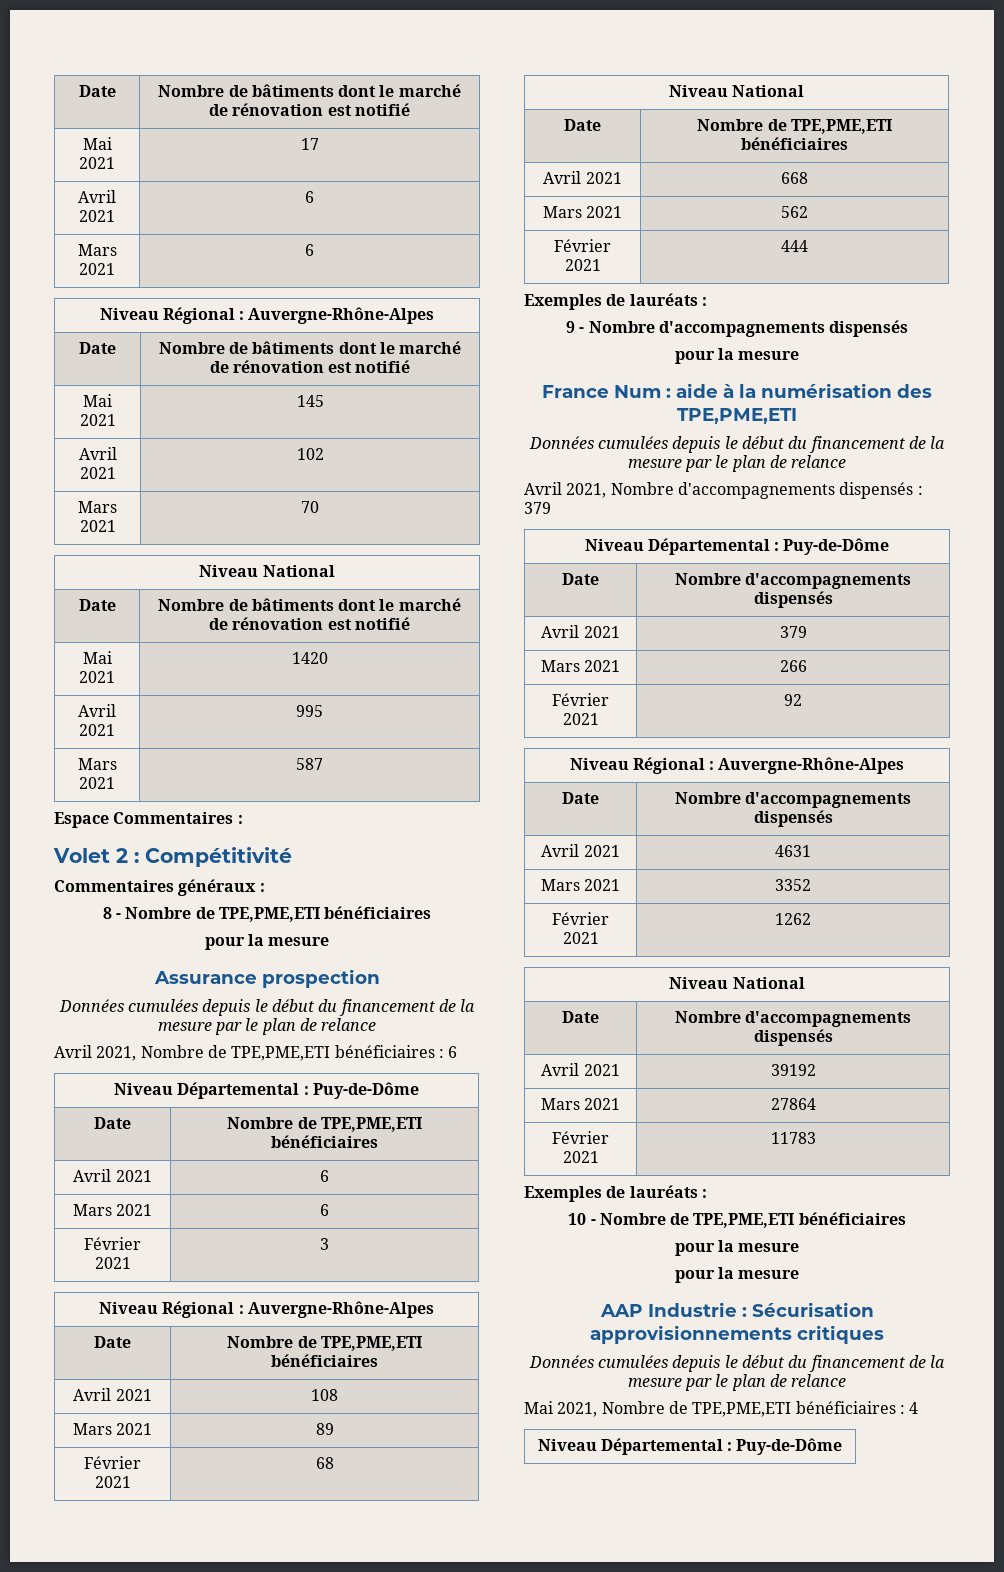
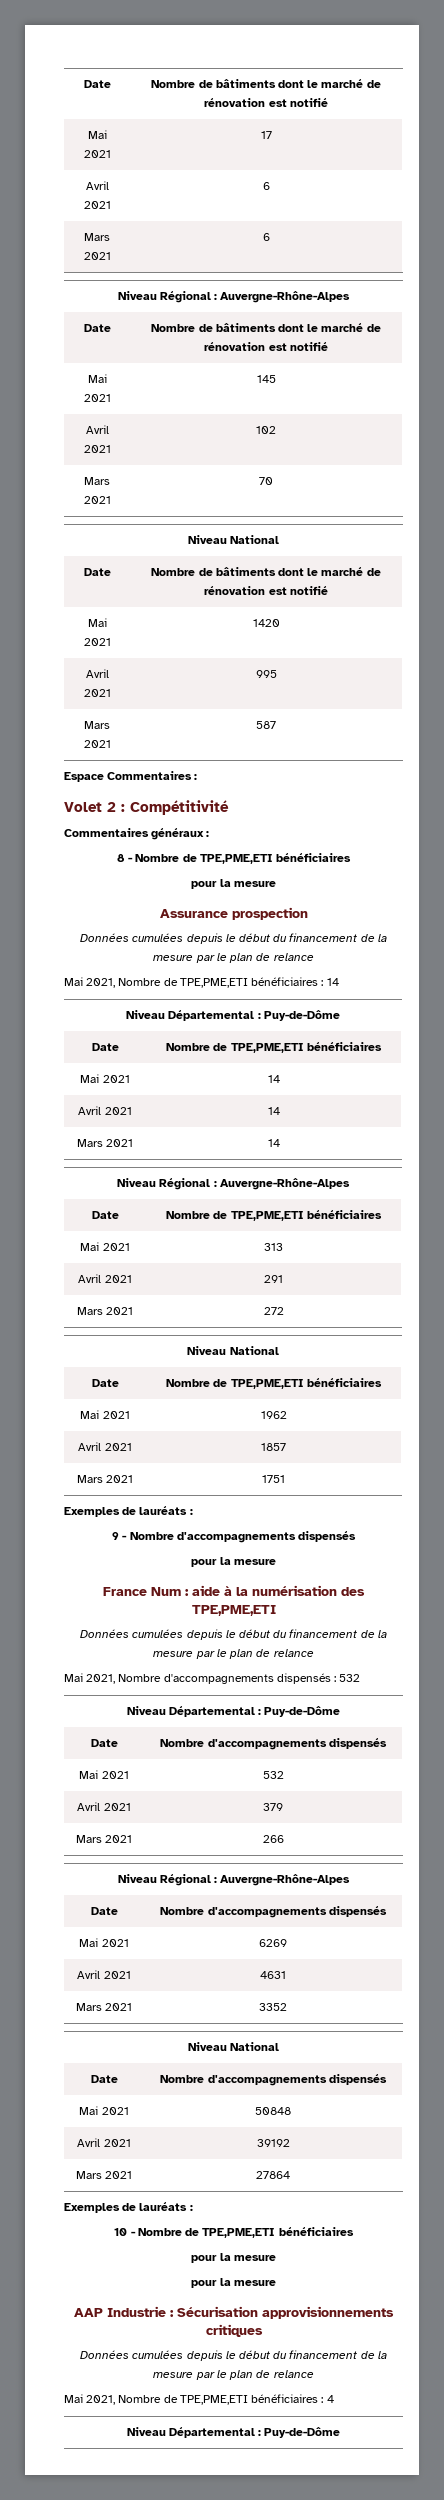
- Avril 2021, Nombre de TPE,PME,ETI bénéficiaires : 6
+ Mai 2021, Nombre de TPE,PME,ETI bénéficiaires : 14
  Niveau Départemental : Puy-de-Dôme
  Date | Nombre de TPE,PME,ETI bénéficiaires
- Avril 2021 | 6
- Mars 2021 | 6
- Février 2021 | 3
+ Mai 2021 | 14
+ Avril 2021 | 14
+ Mars 2021 | 14
- Avril 2021 | 108
- Mars 2021 | 89
- Février 2021 | 68
+ Mai 2021 | 313
+ Avril 2021 | 291
+ Mars 2021 | 272
- Avril 2021 | 668
- Mars 2021 | 562
- Février 2021 | 444
+ Mai 2021 | 1962
+ Avril 2021 | 1857
+ Mars 2021 | 1751
- Avril 2021, Nombre d'accompagnements dispensés : 379
+ Mai 2021, Nombre d'accompagnements dispensés : 532
+ Mai 2021 | 532
- Février 2021 | 92
+ Mai 2021 | 6269
- Février 2021 | 1262
+ Mai 2021 | 50848
- Février 2021 | 11783

